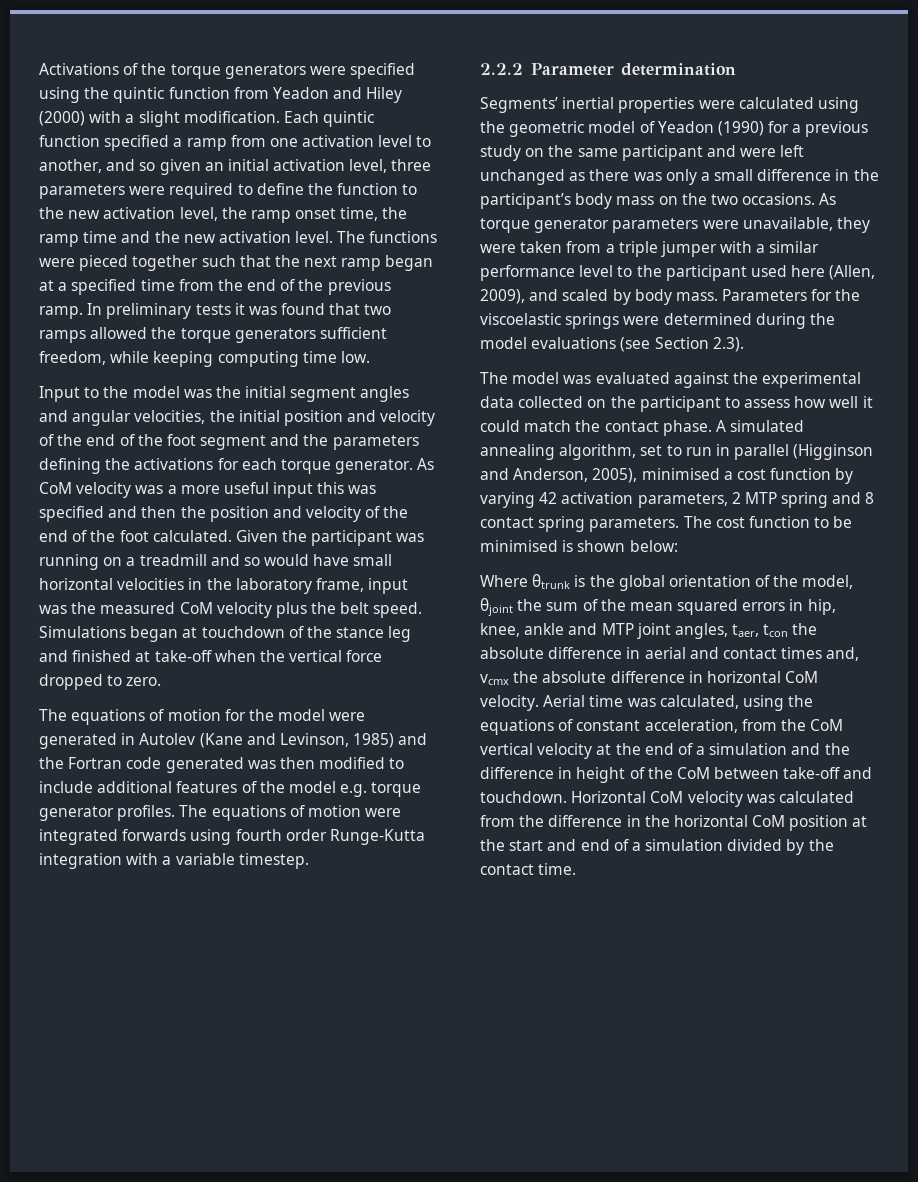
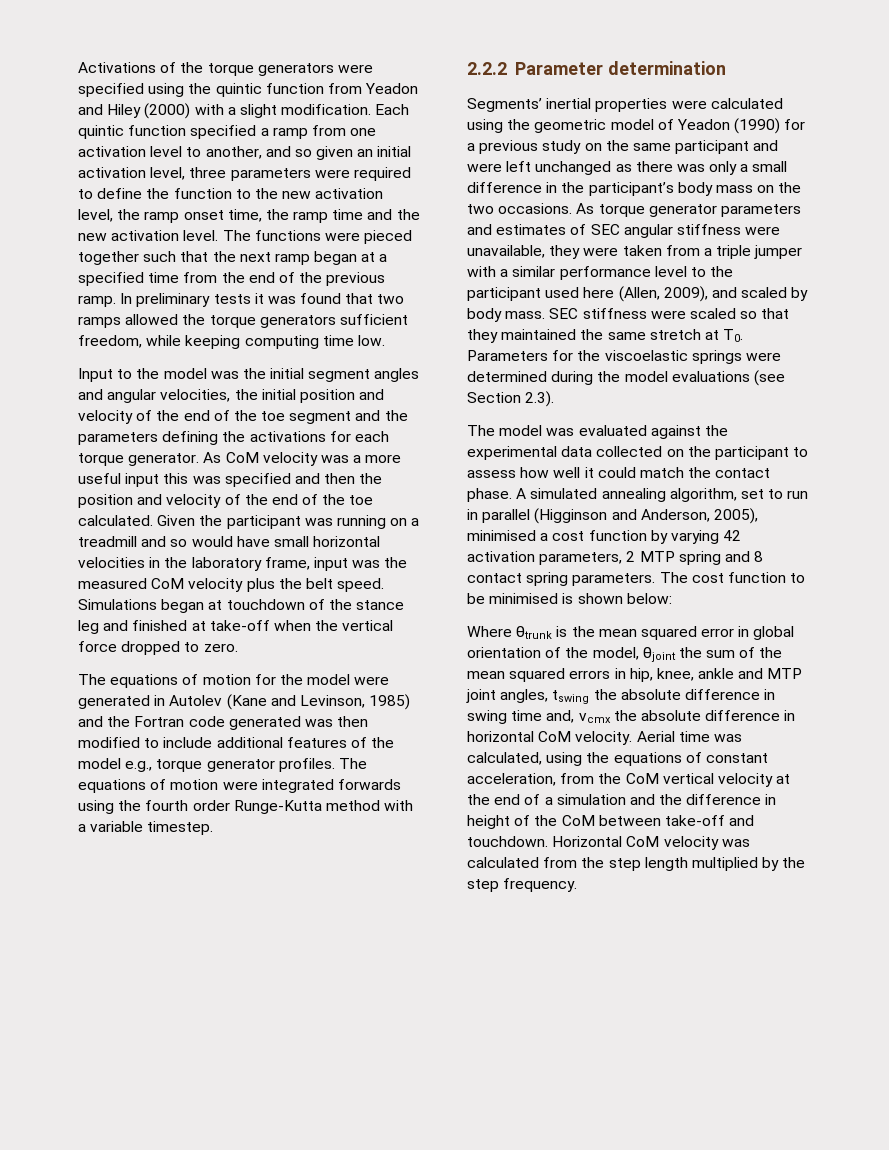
- Input to the model was the initial segment angles and angular velocities, the initial position and velocity of the end of the foot segment and the parameters defining the activations for each torque generator.
+ Input to the model was the initial segment angles and angular velocities, the initial position and velocity of the end of the toe segment and the parameters defining the activations for each torque generator.
- As CoM velocity was a more useful input this was specified and then the position and velocity of the end of the foot calculated.
+ As CoM velocity was a more useful input this was specified and then the position and velocity of the end of the toe calculated.
- The equations of motion for the model were generated in Autolev (Kane and Levinson, 1985) and the Fortran code generated was then modified to include additional features of the model e.g. torque generator profiles.
+ The equations of motion for the model were generated in Autolev (Kane and Levinson, 1985) and the Fortran code generated was then modified to include additional features of the model e.g., torque generator profiles.
- The equations of motion were integrated forwards using fourth order Runge-Kutta integration with a variable timestep.
+ The equations of motion were integrated forwards using the fourth order Runge-Kutta method with a variable timestep.
- As torque generator parameters were unavailable, they were taken from a triple jumper with a similar performance level to the participant used here (Allen, 2009), and scaled by body mass.
+ As torque generator parameters and estimates of SEC angular stiffness were unavailable, they were taken from a triple jumper with a similar performance level to the participant used here (Allen, 2009), and scaled by body mass.
- Parameters for the viscoelastic springs were determined during the model evaluations (see Section 2.3).
+ SEC stiffness were scaled so that they maintained the same stretch at T0. Parameters for the viscoelastic springs were determined during the model evaluations (see Section 2.3).
- Where θtrunk is the global orientation of the model, θjoint the sum of the mean squared errors in hip, knee, ankle and MTP joint angles, taer, tcon the absolute difference in aerial and contact times and, vcmx the absolute difference in horizontal CoM velocity.
+ Where θtrunk is the mean squared error in global orientation of the model, θjoint the sum of the mean squared errors in hip, knee, ankle and MTP joint angles, tswing the absolute difference in swing time and, vcmx the absolute difference in horizontal CoM velocity.
- Horizontal CoM velocity was calculated from the difference in the horizontal CoM position at the start and end of a simulation divided by the contact time.
+ Horizontal CoM velocity was calculated from the step length multiplied by the step frequency.

